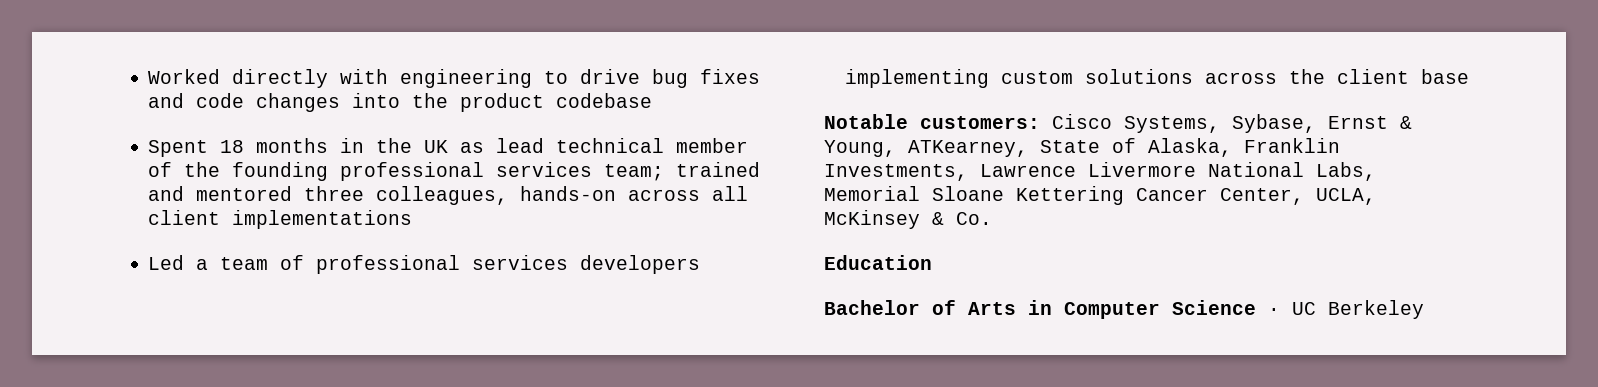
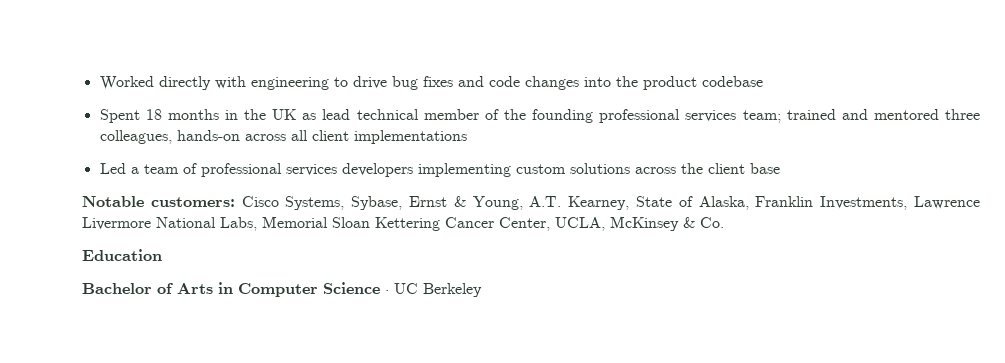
- Notable customers: Cisco Systems, Sybase, Ernst & Young, ATKearney, State of Alaska, Franklin Investments, Lawrence Livermore National Labs, Memorial Sloane Kettering Cancer Center, UCLA, McKinsey & Co.
+ Notable customers: Cisco Systems, Sybase, Ernst & Young, A.T. Kearney, State of Alaska, Franklin Investments, Lawrence Livermore National Labs, Memorial Sloan Kettering Cancer Center, UCLA, McKinsey & Co.

